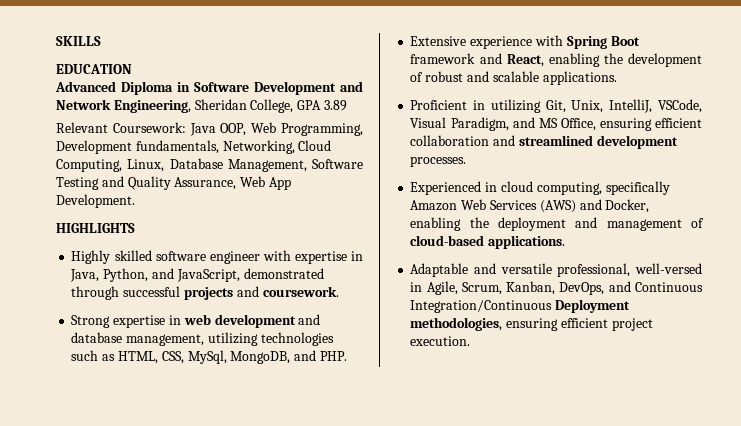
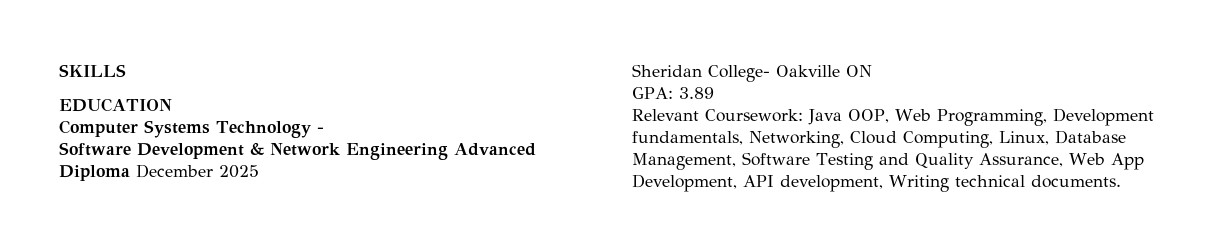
- Advanced Diploma in Software Development and Network Engineering, Sheridan College, GPA 3.89
+ Computer Systems Technology -
+ Software Development & Network Engineering Advanced Diploma December 2025
+ Sheridan College- Oakville ON
+ GPA: 3.89
- Relevant Coursework: Java OOP, Web Programming, Development fundamentals, Networking, Cloud Computing, Linux, Database Management, Software Testing and Quality Assurance, Web App Development.
- HIGHLIGHTS
- Highly skilled software engineer with expertise in Java, Python, and JavaScript, demonstrated through successful projects and coursework.
- Strong expertise in web development and database management, utilizing technologies such as HTML, CSS, MySql, MongoDB, and PHP.
- Extensive experience with Spring Boot framework and React, enabling the development of robust and scalable applications.
- Proficient in utilizing Git, Unix, IntelliJ, VSCode, Visual Paradigm, and MS Office, ensuring efficient collaboration and streamlined development processes.
- Experienced in cloud computing, specifically Amazon Web Services (AWS) and Docker, enabling the deployment and management of cloud-based applications.
- Adaptable and versatile professional, well-versed in Agile, Scrum, Kanban, DevOps, and Continuous Integration/Continuous Deployment methodologies, ensuring efficient project execution.
+ Relevant Coursework: Java OOP, Web Programming, Development fundamentals, Networking, Cloud Computing, Linux, Database Management, Software Testing and Quality Assurance, Web App Development, API development, Writing technical documents.

